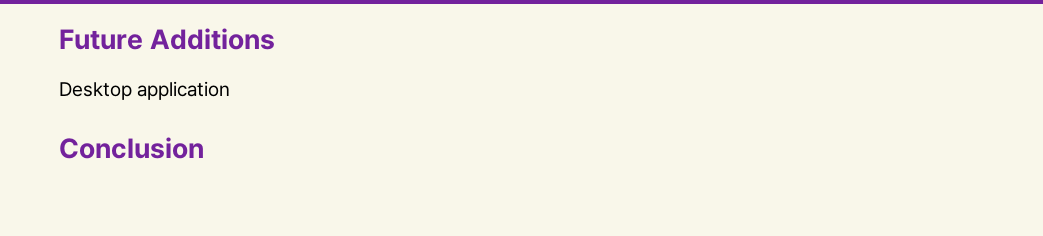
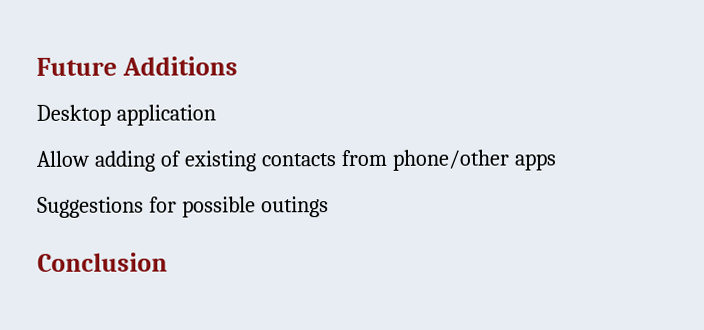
+ Allow adding of existing contacts from phone/other apps
+ Suggestions for possible outings

